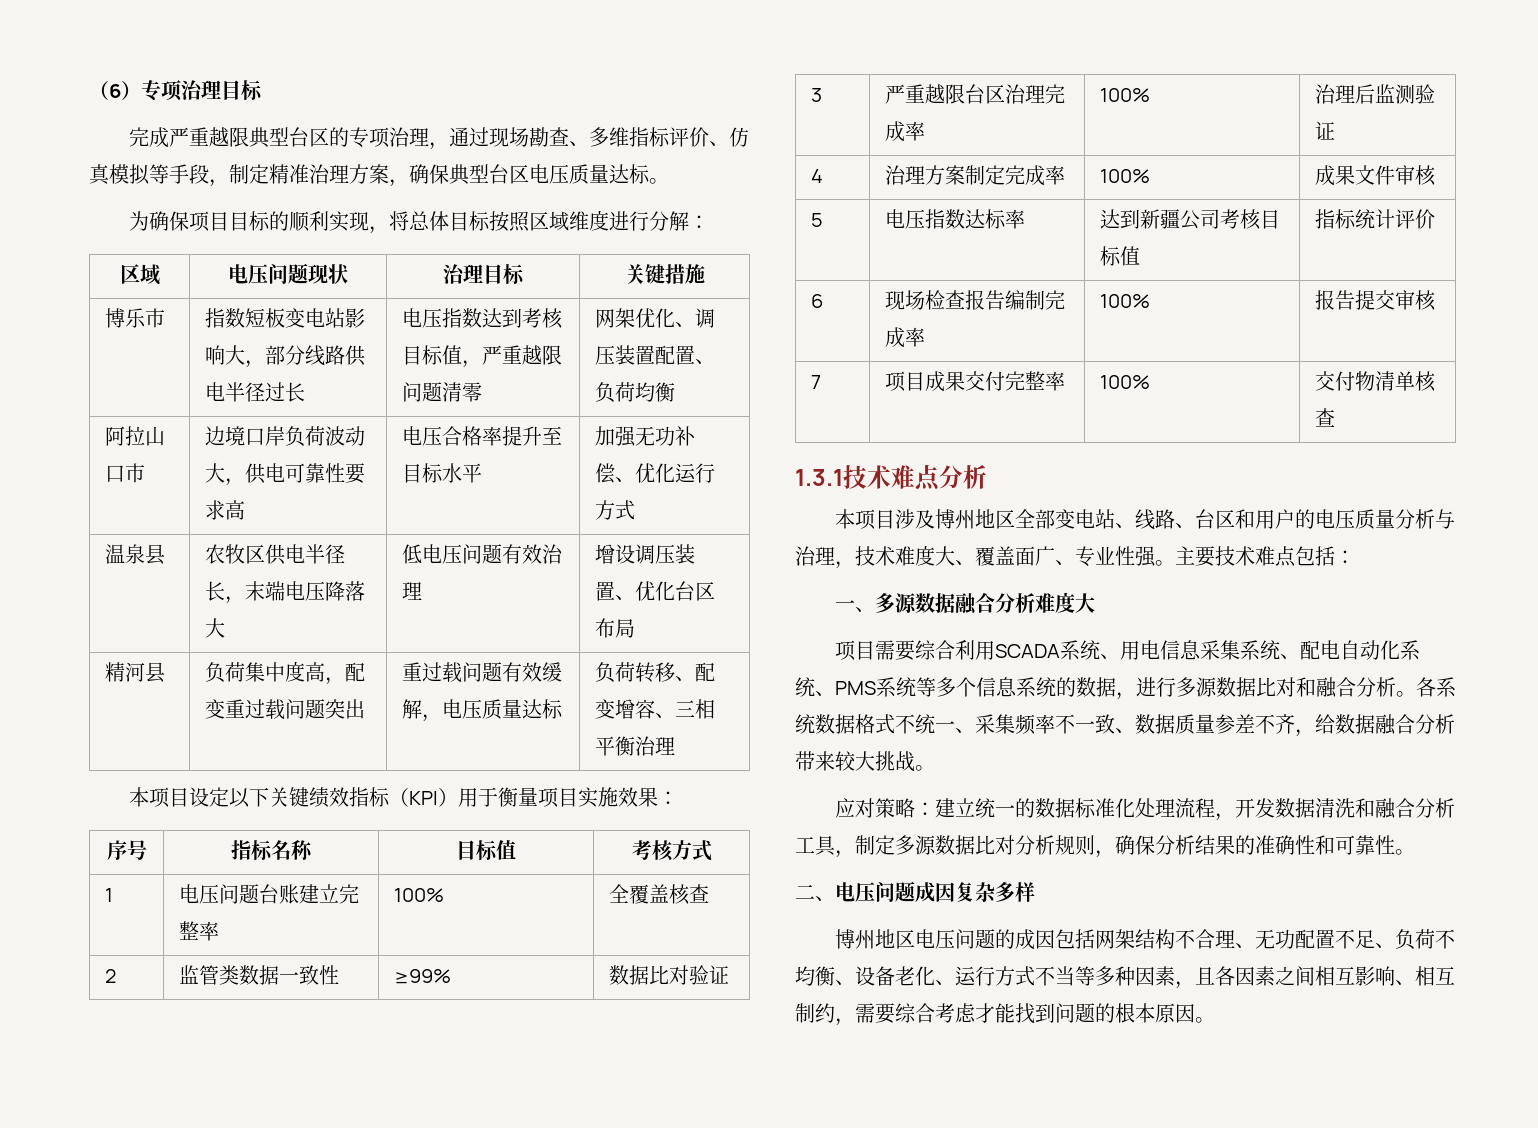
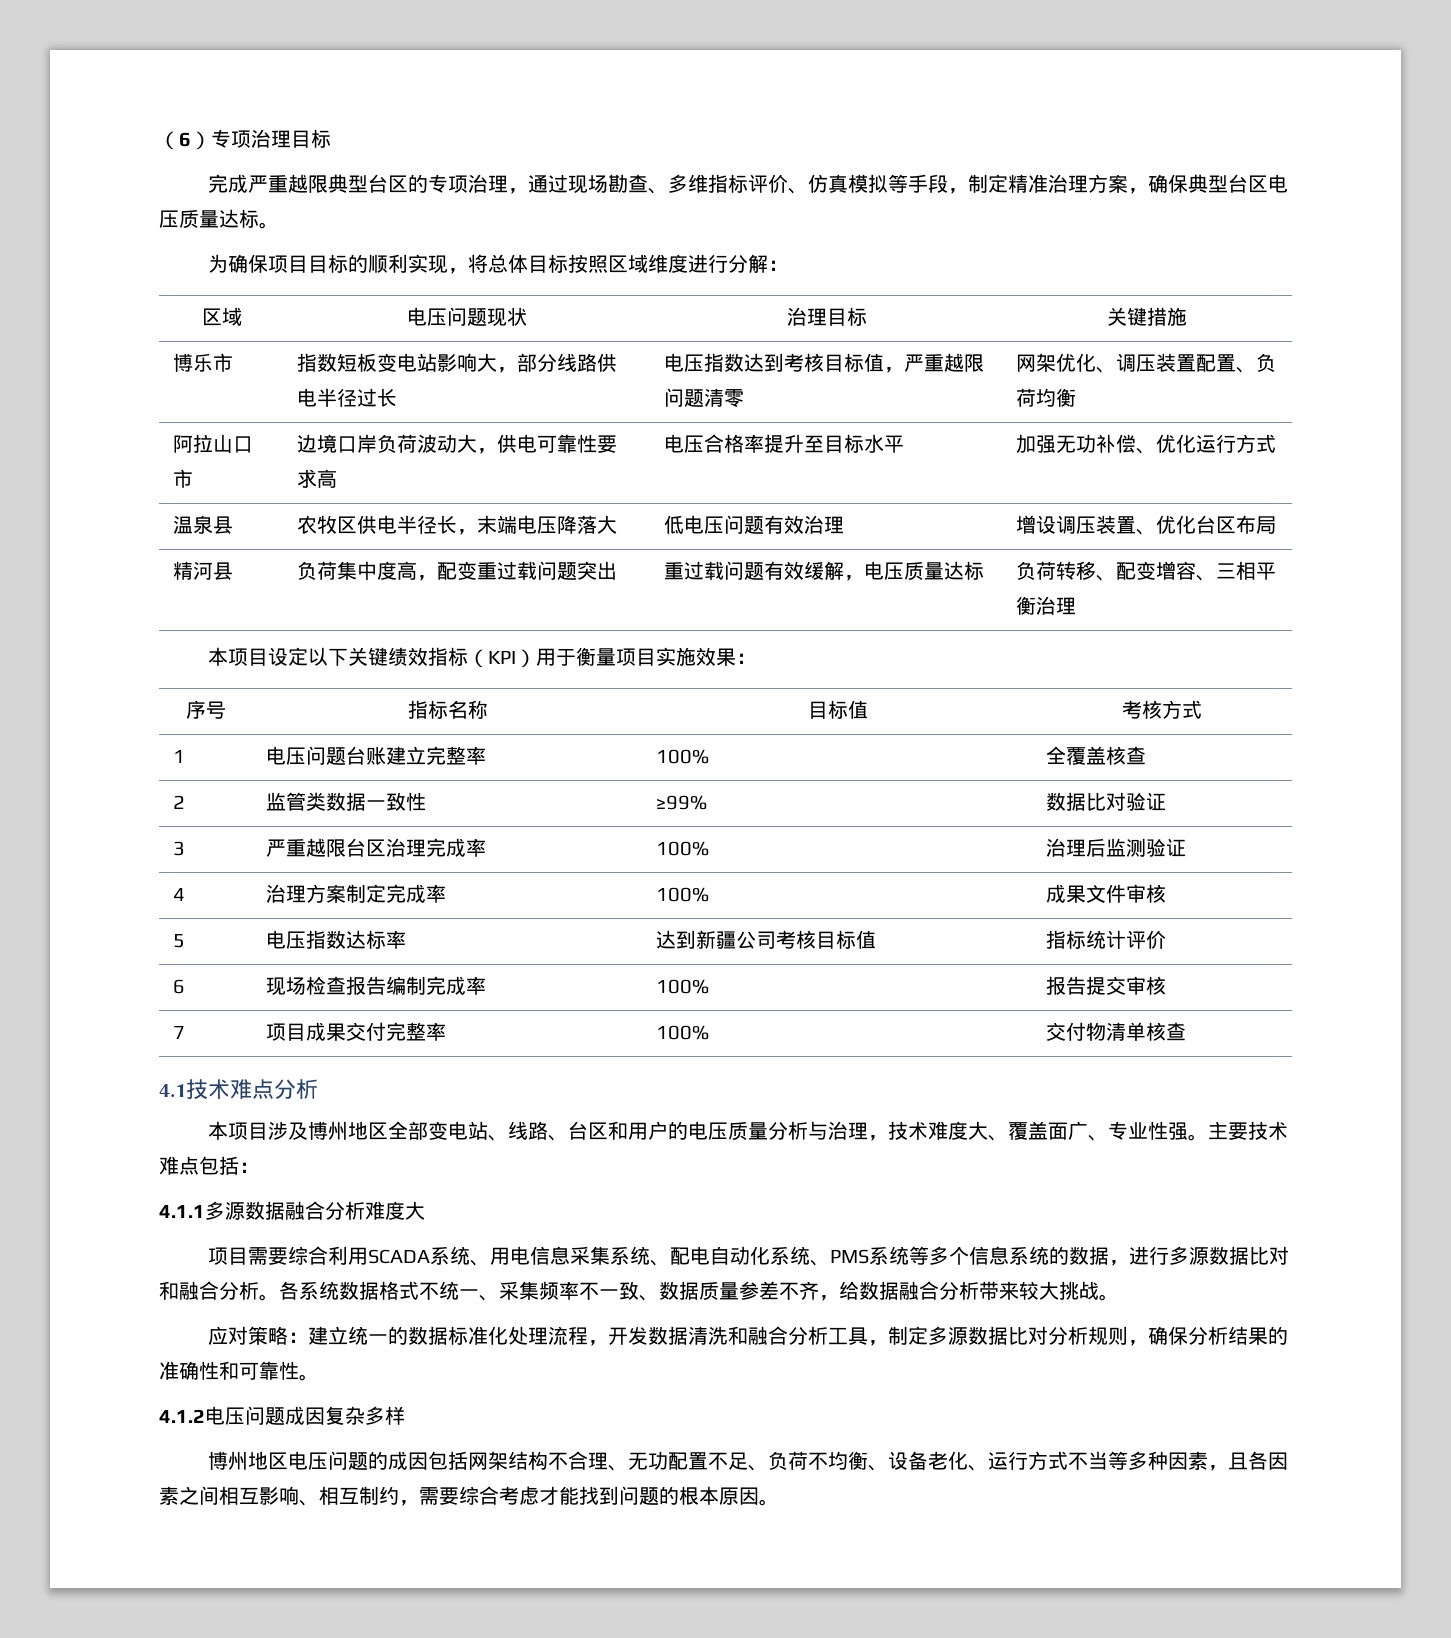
- 1.3.1技术难点分析
+ 4.1技术难点分析
- 一、多源数据融合分析难度大
+ 4.1.1多源数据融合分析难度大
- 二、电压问题成因复杂多样
+ 4.1.2电压问题成因复杂多样

